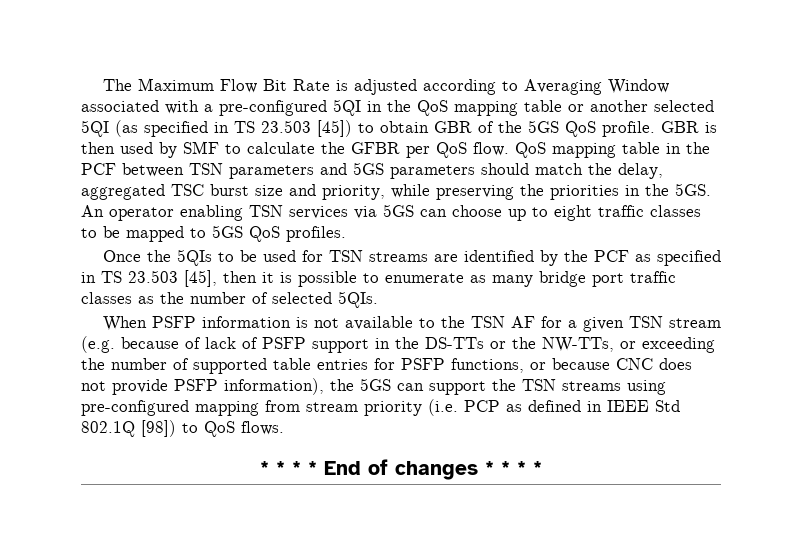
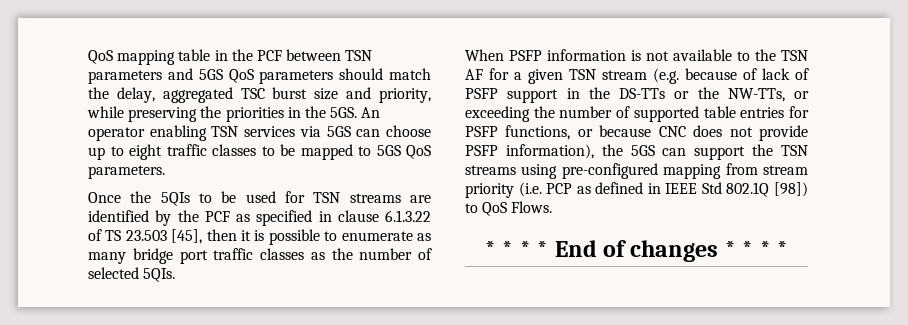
- The Maximum Flow Bit Rate is adjusted according to Averaging Window associated with a pre-configured 5QI in the QoS mapping table or another selected 5QI (as specified in TS 23.503 [45]) to obtain GBR of the 5GS QoS profile. GBR is then used by SMF to calculate the GFBR per QoS flow. QoS mapping table in the PCF between TSN parameters and 5GS parameters should match the delay, aggregated TSC burst size and priority, while preserving the priorities in the 5GS.
+ QoS mapping table in the PCF between TSN parameters and 5GS QoS parameters should match the delay, aggregated TSC burst size and priority, while preserving the priorities in the 5GS.
- An operator enabling TSN services via 5GS can choose up to eight traffic classes to be mapped to 5GS QoS profiles.
+ An operator enabling TSN services via 5GS can choose up to eight traffic classes to be mapped to 5GS QoS parameters.
- Once the 5QIs to be used for TSN streams are identified by the PCF as specified in TS 23.503 [45], then it is possible to enumerate as many bridge port traffic classes as the number of selected 5QIs.
+ Once the 5QIs to be used for TSN streams are identified by the PCF as specified in clause 6.1.3.22 of TS 23.503 [45], then it is possible to enumerate as many bridge port traffic classes as the number of selected 5QIs.
- When PSFP information is not available to the TSN AF for a given TSN stream (e.g. because of lack of PSFP support in the DS-TTs or the NW-TTs, or exceeding the number of supported table entries for PSFP functions, or because CNC does not provide PSFP information), the 5GS can support the TSN streams using pre-configured mapping from stream priority (i.e. PCP as defined in IEEE Std 802.1Q [98]) to QoS flows.
+ When PSFP information is not available to the TSN AF for a given TSN stream (e.g. because of lack of PSFP support in the DS-TTs or the NW-TTs, or exceeding the number of supported table entries for PSFP functions, or because CNC does not provide PSFP information), the 5GS can support the TSN streams using pre-configured mapping from stream priority (i.e. PCP as defined in IEEE Std 802.1Q [98]) to QoS Flows.

